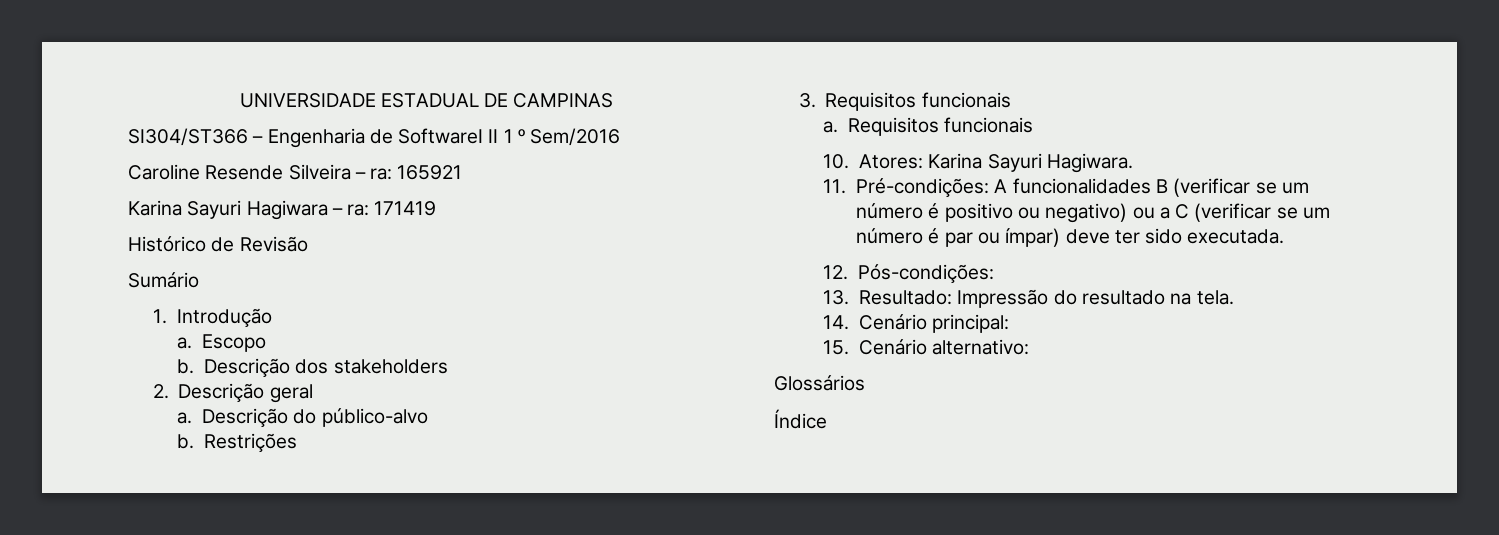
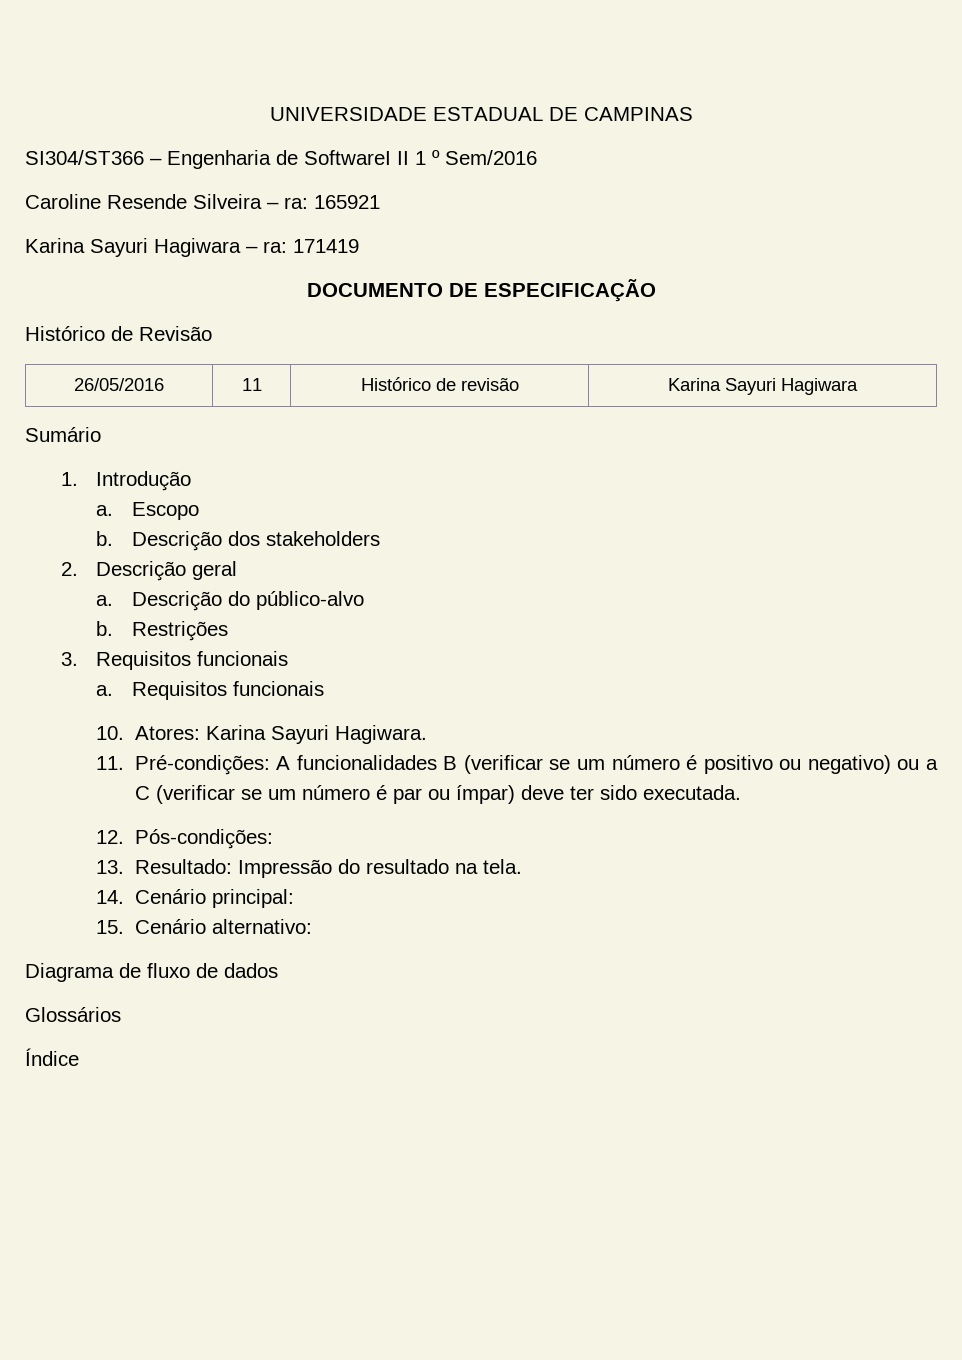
+ DOCUMENTO DE ESPECIFICAÇÃO
+ 26/05/2016 | 11 | Histórico de revisão | Karina Sayuri Hagiwara
+ Diagrama de fluxo de dados

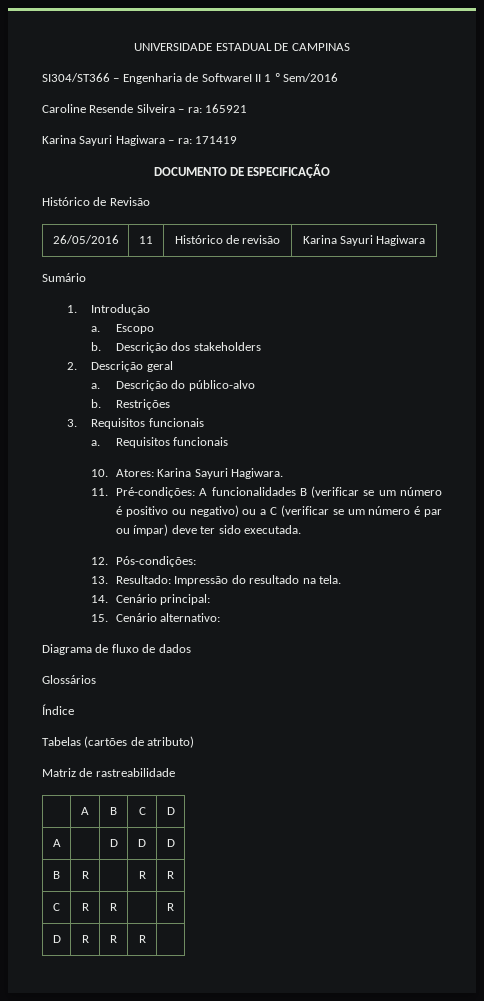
+ Tabelas (cartões de atributo)
+ Matriz de rastreabilidade
+ | A | B | C | D
+ A | | D | D | D
+ B | R | | R | R
+ C | R | R | | R
+ D | R | R | R |

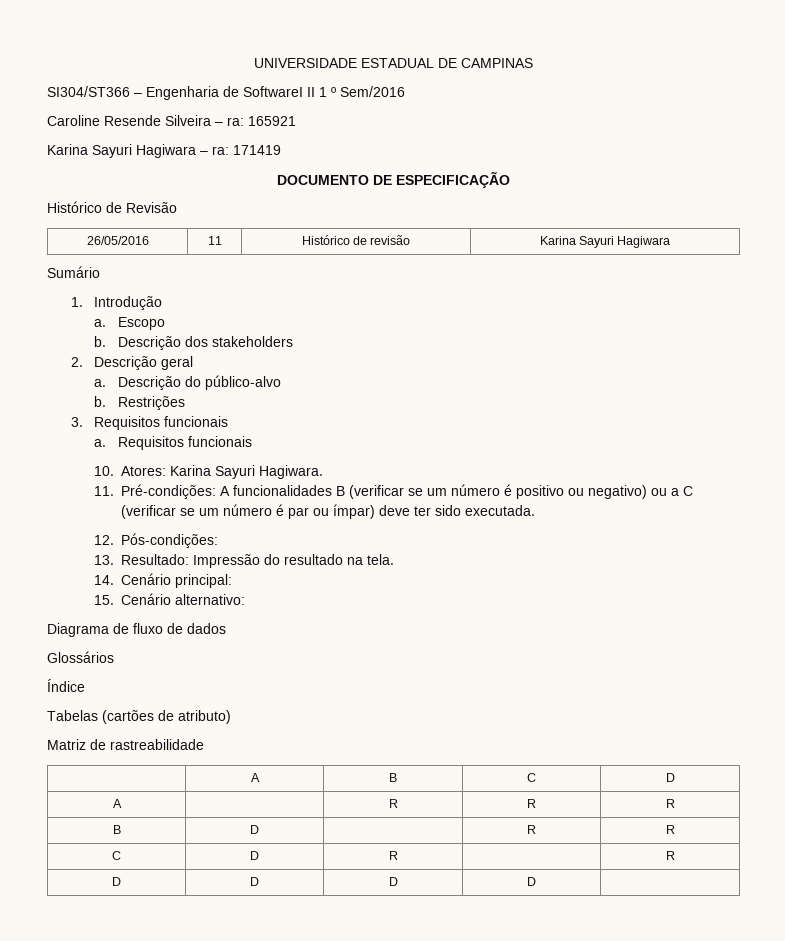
- A | | D | D | D
- B | R | | R | R
+ A | | R | R | R
+ B | D | | R | R
- C | R | R | | R
+ C | D | R | | R
- D | R | R | R |
+ D | D | D | D |

